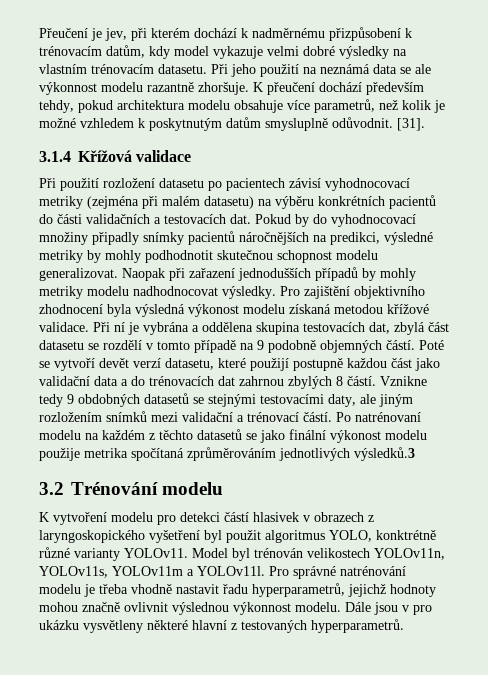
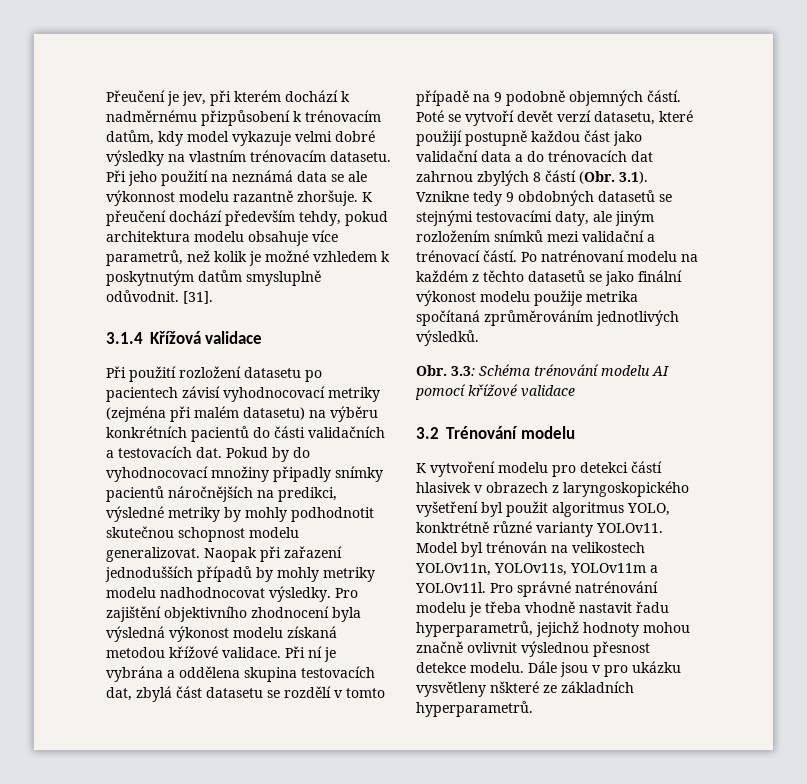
- Poté se vytvoří devět verzí datasetu, které použijí postupně každou část jako validační data a do trénovacích dat zahrnou zbylých 8 částí. Vznikne tedy 9 obdobných datasetů se stejnými testovacími daty, ale jiným rozložením snímků mezi validační a trénovací částí.
+ Poté se vytvoří devět verzí datasetu, které použijí postupně každou část jako validační data a do trénovacích dat zahrnou zbylých 8 částí (Obr. 3.1). Vznikne tedy 9 obdobných datasetů se stejnými testovacími daty, ale jiným rozložením snímků mezi validační a trénovací částí.
- Po natrénovaní modelu na každém z těchto datasetů se jako finální výkonost modelu použije metrika spočítaná zprůměrováním jednotlivých výsledků.3
+ Po natrénovaní modelu na každém z těchto datasetů se jako finální výkonost modelu použije metrika spočítaná zprůměrováním jednotlivých výsledků.
+ Obr. 3.3: Schéma trénování modelu AI pomocí křížové validace
- Model byl trénován velikostech YOLOv11n, YOLOv11s, YOLOv11m a YOLOv11l.
+ Model byl trénován na velikostech YOLOv11n, YOLOv11s, YOLOv11m a YOLOv11l.
- Pro správné natrénování modelu je třeba vhodně nastavit řadu hyperparametrů, jejichž hodnoty mohou značně ovlivnit výslednou výkonnost modelu.
+ Pro správné natrénování modelu je třeba vhodně nastavit řadu hyperparametrů, jejichž hodnoty mohou značně ovlivnit výslednou přesnost detekce modelu.
- Dále jsou v pro ukázku vysvětleny některé hlavní z testovaných hyperparametrů.
+ Dále jsou v pro ukázku vysvětleny nškteré ze základních hyperparametrů.

